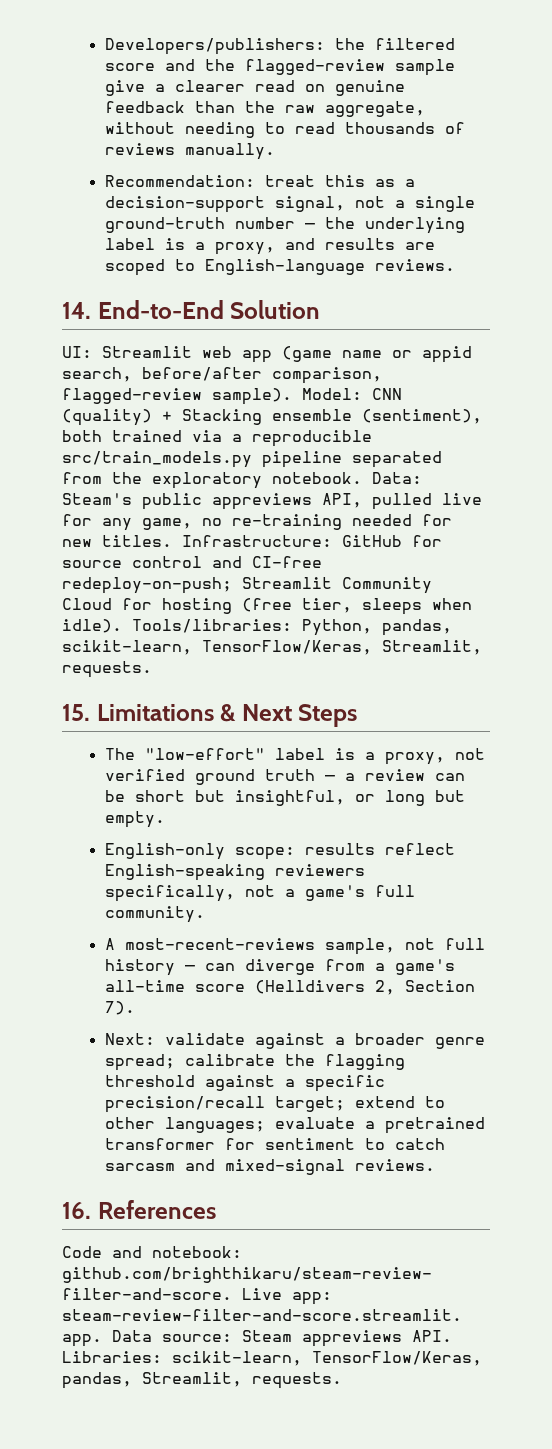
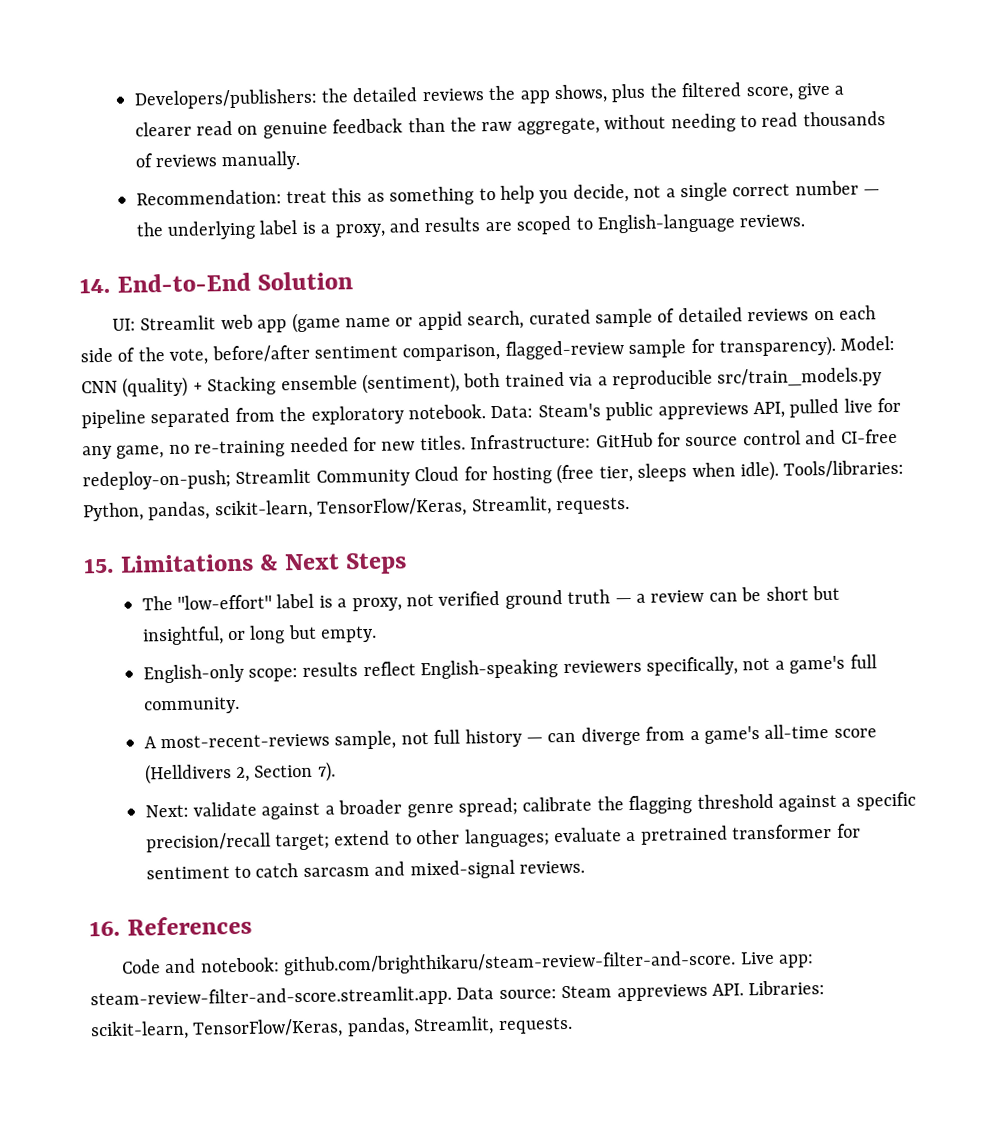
- Developers/publishers: the filtered score and the flagged-review sample give a clearer read on genuine feedback than the raw aggregate, without needing to read thousands of reviews manually.
+ Developers/publishers: the detailed reviews the app shows, plus the filtered score, give a clearer read on genuine feedback than the raw aggregate, without needing to read thousands of reviews manually.
- Recommendation: treat this as a decision-support signal, not a single ground-truth number — the underlying label is a proxy, and results are scoped to English-language reviews.
+ Recommendation: treat this as something to help you decide, not a single correct number — the underlying label is a proxy, and results are scoped to English-language reviews.
- UI: Streamlit web app (game name or appid search, before/after comparison, flagged-review sample).
+ UI: Streamlit web app (game name or appid search, curated sample of detailed reviews on each side of the vote, before/after sentiment comparison, flagged-review sample for transparency).

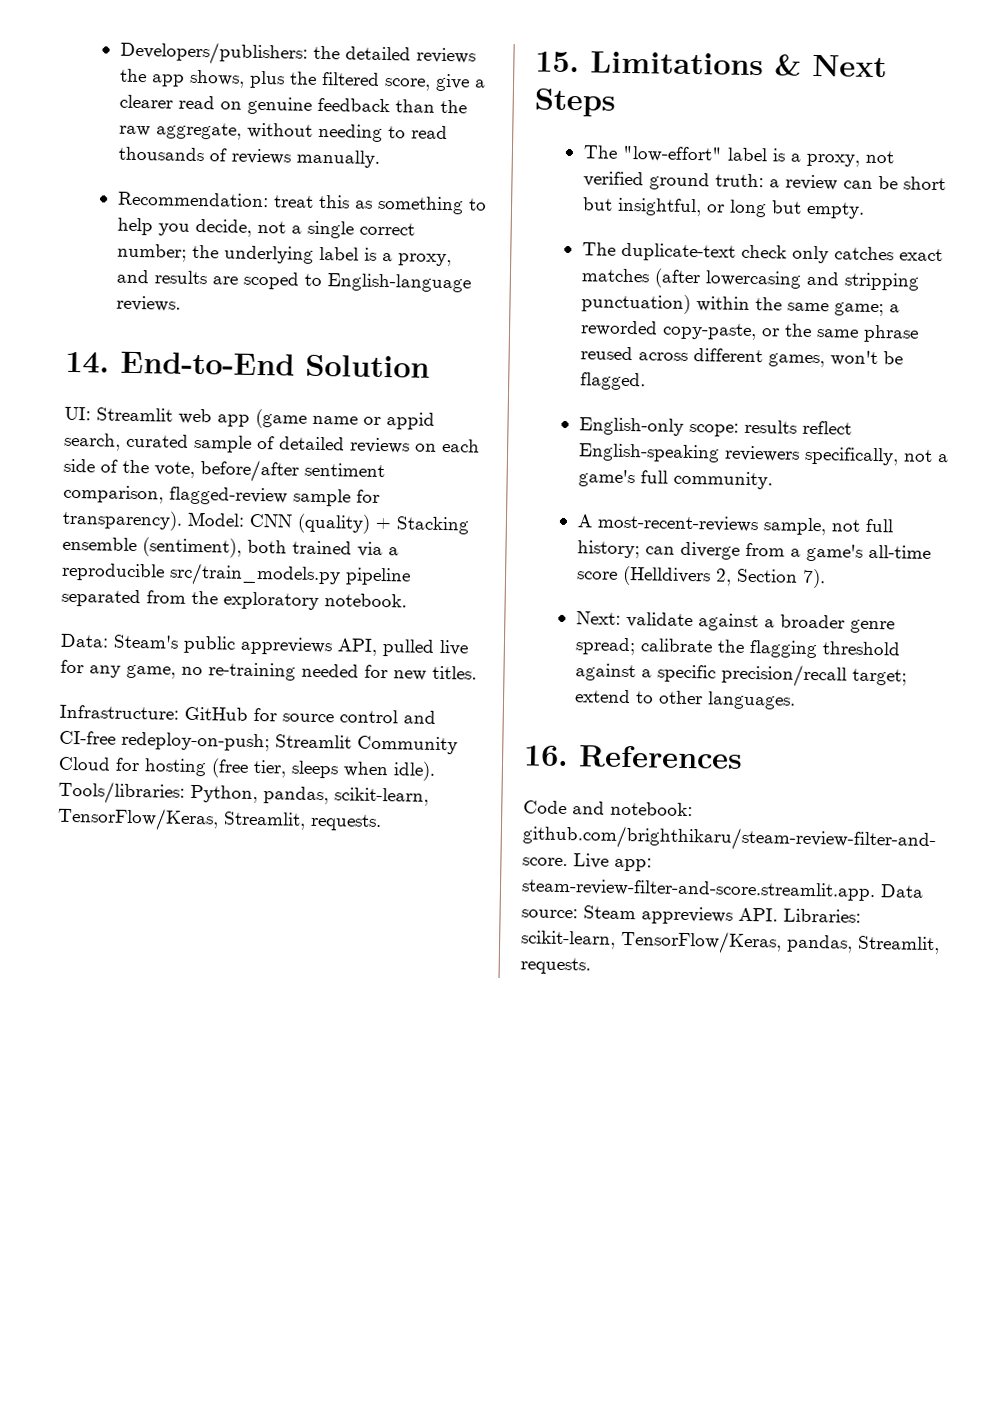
- Recommendation: treat this as something to help you decide, not a single correct number — the underlying label is a proxy, and results are scoped to English-language reviews.
+ Recommendation: treat this as something to help you decide, not a single correct number; the underlying label is a proxy, and results are scoped to English-language reviews.
- Model: CNN (quality) + Stacking ensemble (sentiment), both trained via a reproducible src/train_models.py pipeline separated from the exploratory notebook. Data: Steam's public appreviews API, pulled live for any game, no re-training needed for new titles. Infrastructure: GitHub for source control and CI-free redeploy-on-push; Streamlit Community Cloud for hosting (free tier, sleeps when idle).
+ Model: CNN (quality) + Stacking ensemble (sentiment), both trained via a reproducible src/train_models.py pipeline separated from the exploratory notebook.
+ Data: Steam's public appreviews API, pulled live for any game, no re-training needed for new titles.
+ Infrastructure: GitHub for source control and CI-free redeploy-on-push; Streamlit Community Cloud for hosting (free tier, sleeps when idle).
- The "low-effort" label is a proxy, not verified ground truth — a review can be short but insightful, or long but empty.
+ The "low-effort" label is a proxy, not verified ground truth: a review can be short but insightful, or long but empty.
+ The duplicate-text check only catches exact matches (after lowercasing and stripping punctuation) within the same game; a reworded copy-paste, or the same phrase reused across different games, won't be flagged.
- A most-recent-reviews sample, not full history — can diverge from a game's all-time score (Helldivers 2, Section 7).
+ A most-recent-reviews sample, not full history; can diverge from a game's all-time score (Helldivers 2, Section 7).
- Next: validate against a broader genre spread; calibrate the flagging threshold against a specific precision/recall target; extend to other languages; evaluate a pretrained transformer for sentiment to catch sarcasm and mixed-signal reviews.
+ Next: validate against a broader genre spread; calibrate the flagging threshold against a specific precision/recall target; extend to other languages.

